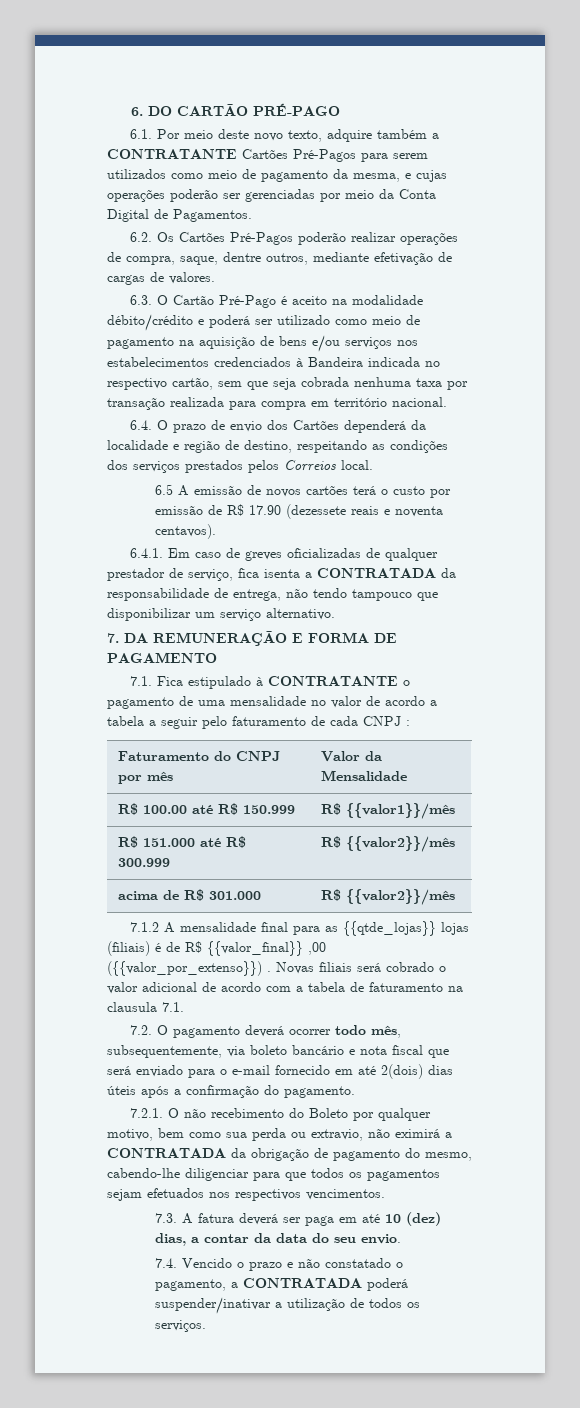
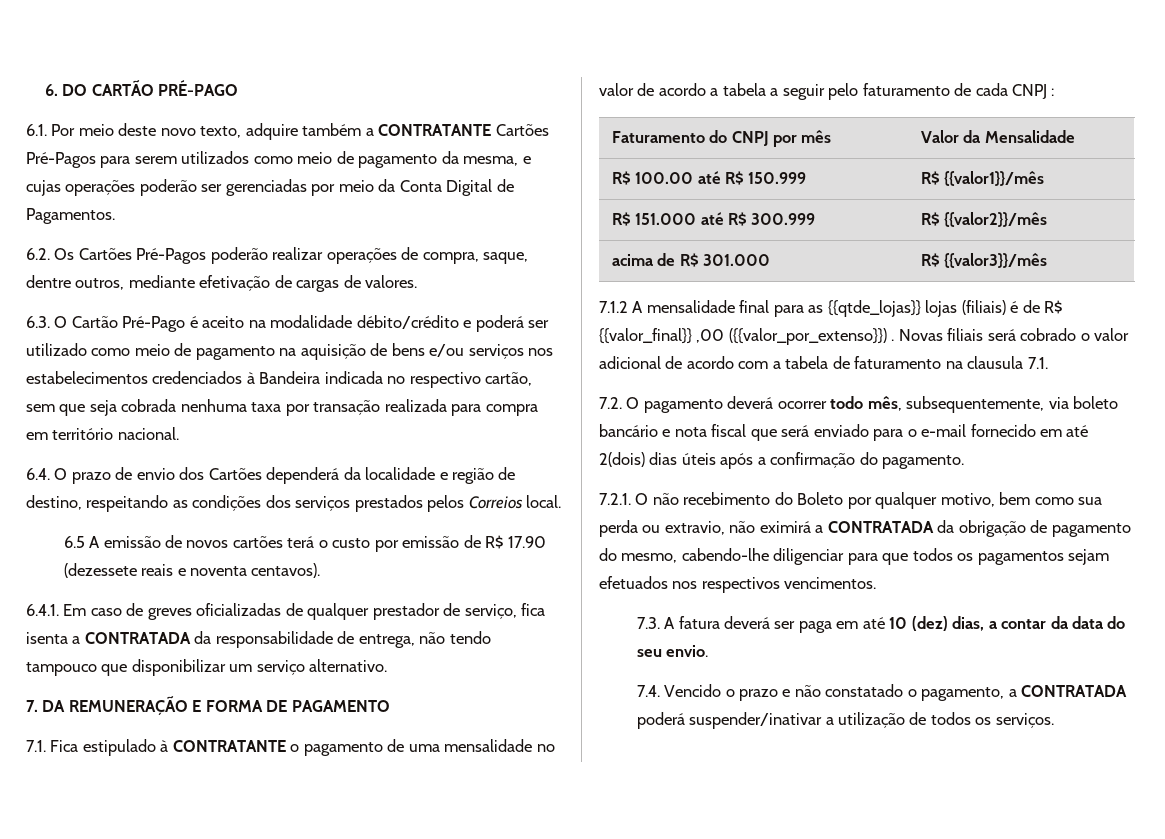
- acima de R$ 301.000 | R$ {{valor2}}/mês
+ acima de R$ 301.000 | R$ {{valor3}}/mês

